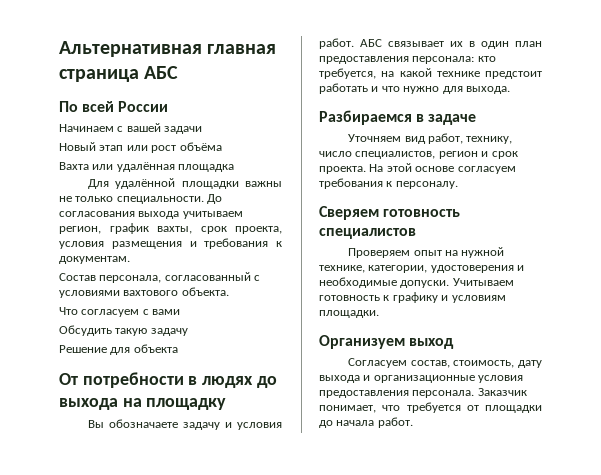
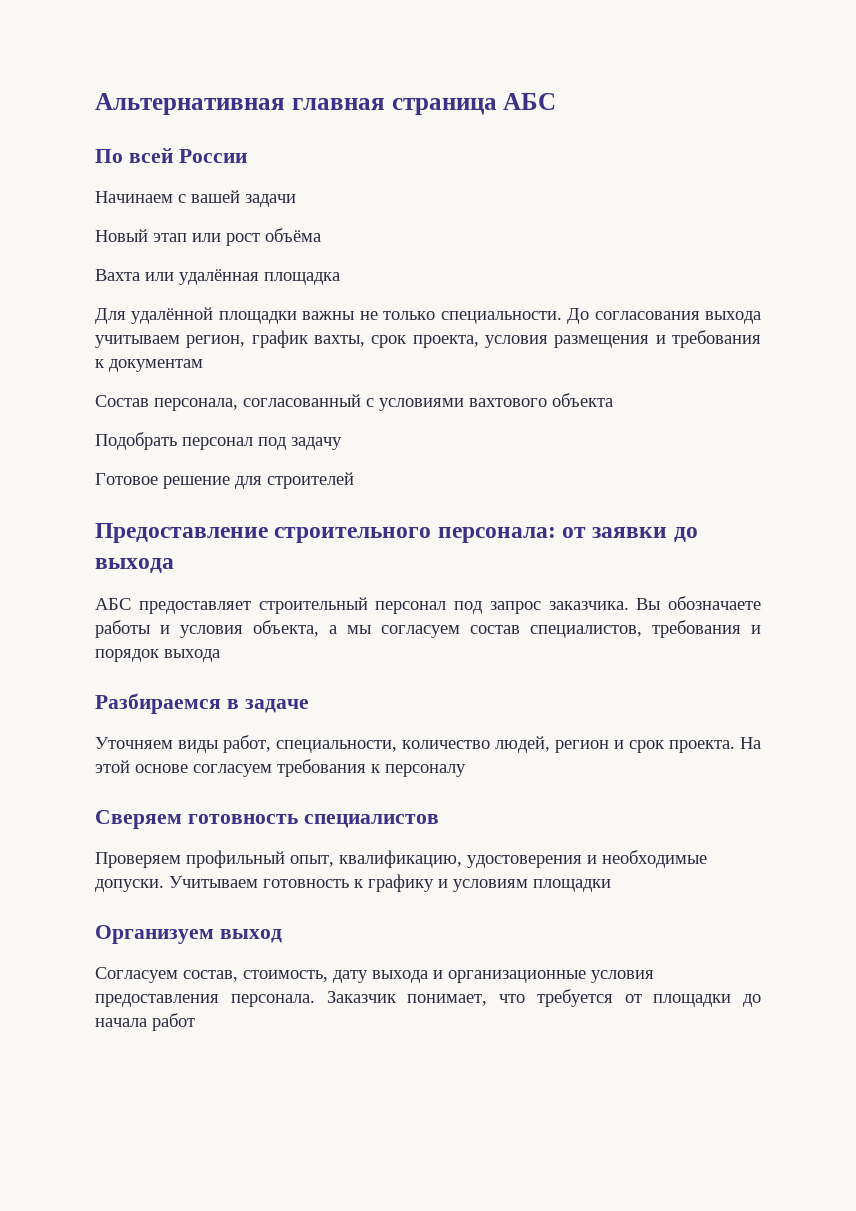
- До согласования выхода учитываем регион, график вахты, срок проекта, условия размещения и требования к документам.
+ До согласования выхода учитываем регион, график вахты, срок проекта, условия размещения и требования к документам
- Состав персонала, согласованный с условиями вахтового объекта.
- Что согласуем с вами
- Обсудить такую задачу
- Решение для объекта
- От потребности в людях до выхода на площадку
- Вы обозначаете задачу и условия работ. АБС связывает их в один план предоставления персонала: кто требуется, на какой технике предстоит работать и что нужно для выхода.
+ Состав персонала, согласованный с условиями вахтового объекта
+ Подобрать персонал под задачу
+ Готовое решение для строителей
+ Предоставление строительного персонала: от заявки до выхода
+ АБС предоставляет строительный персонал под запрос заказчика. Вы обозначаете работы и условия объекта, а мы согласуем состав специалистов, требования и порядок выхода
- Уточняем вид работ, технику, число специалистов, регион и срок проекта.
+ Уточняем виды работ, специальности, количество людей, регион и срок проекта.
- На этой основе согласуем требования к персоналу.
+ На этой основе согласуем требования к персоналу
- Проверяем опыт на нужной технике, категории, удостоверения и необходимые допуски.
+ Проверяем профильный опыт, квалификацию, удостоверения и необходимые допуски.
- Учитываем готовность к графику и условиям площадки.
+ Учитываем готовность к графику и условиям площадки
- Заказчик понимает, что требуется от площадки до начала работ.
+ Заказчик понимает, что требуется от площадки до начала работ

